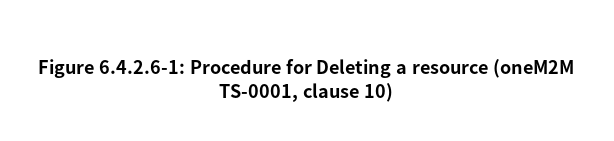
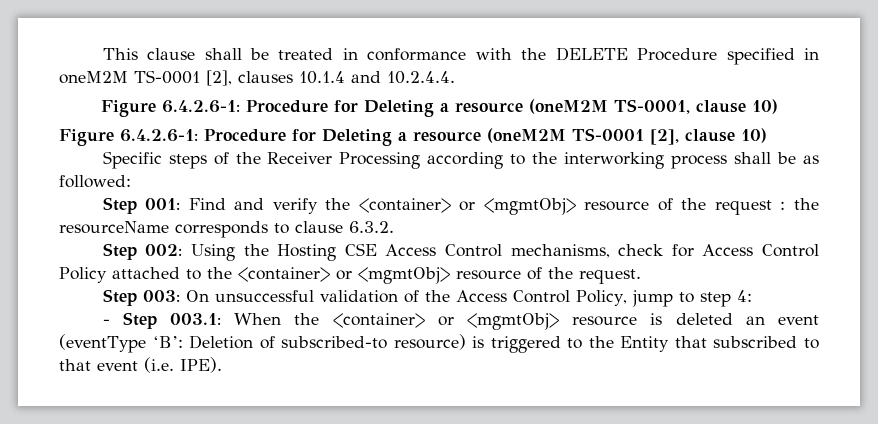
+ This clause shall be treated in conformance with the DELETE Procedure specified in oneM2M TS-0001 [2], clauses 10.1.4 and 10.2.4.4.
+ Figure 6.4.2.6-1: Procedure for Deleting a resource (oneM2M TS-0001 [2], clause 10)
+ Specific steps of the Receiver Processing according to the interworking process shall be as followed:
+ Step 001: Find and verify the <container> or <mgmtObj> resource of the request : the resourceName corresponds to clause 6.3.2.
+ Step 002: Using the Hosting CSE Access Control mechanisms, check for Access Control Policy attached to the <container> or <mgmtObj> resource of the request.
+ Step 003: On unsuccessful validation of the Access Control Policy, jump to step 4:
+ - Step 003.1: When the <container> or <mgmtObj> resource is deleted an event (eventType ‘B’: Deletion of subscribed-to resource) is triggered to the Entity that subscribed to that event (i.e. IPE).

